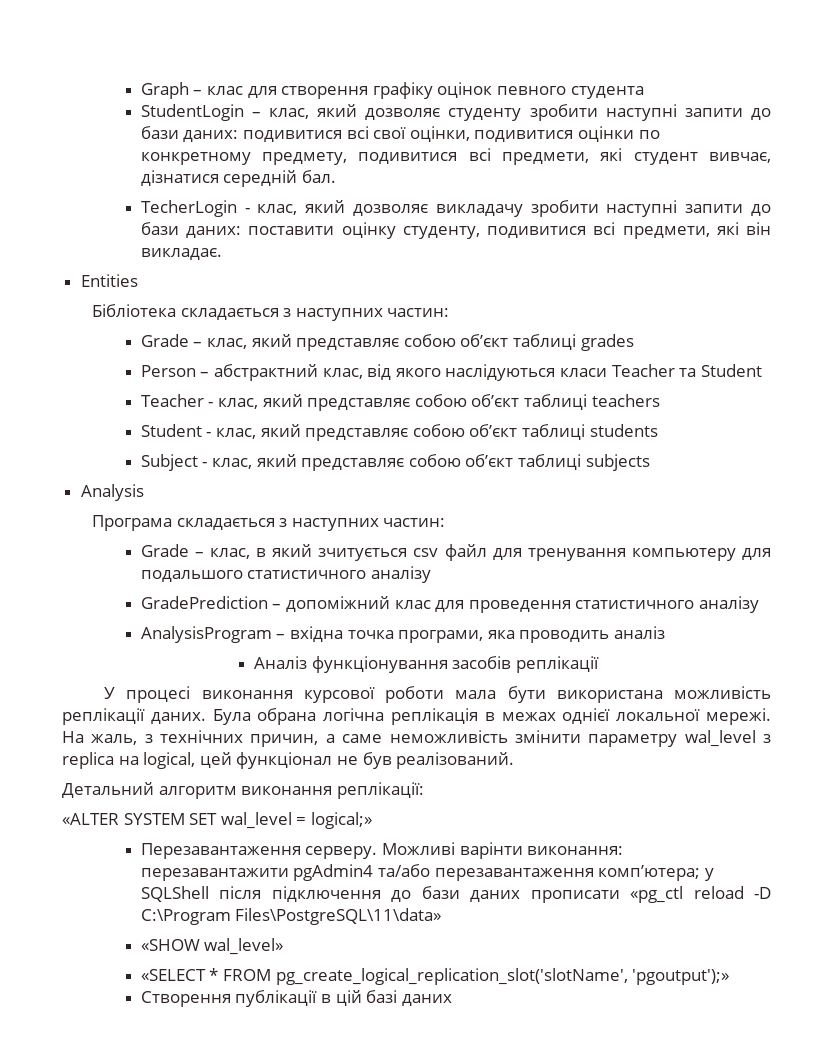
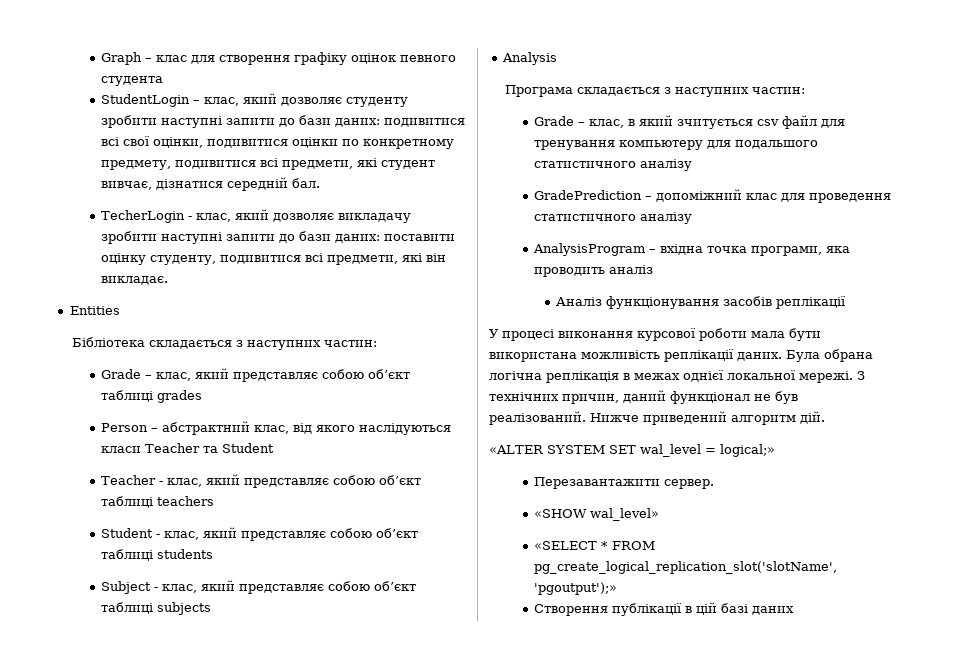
- На жаль, з технічних причин, а саме неможливість змінити параметру wal_level з replica на logical, цей функціонал не був реалізований.
- Детальний алгоритм виконання реплікації:
+ З технічних причин, даний функціонал не був реалізований. Нижче приведений алгоритм дій.
- Перезавантаження серверу. Можливі варінти виконання: перезавантажити pgAdmin4 та/або перезавантаження комп’ютера; у SQLShell після підключення до бази даних прописати «pg_ctl reload -D C:\Program Files\PostgreSQL\11\data»
+ Перезавантажити сервер.

